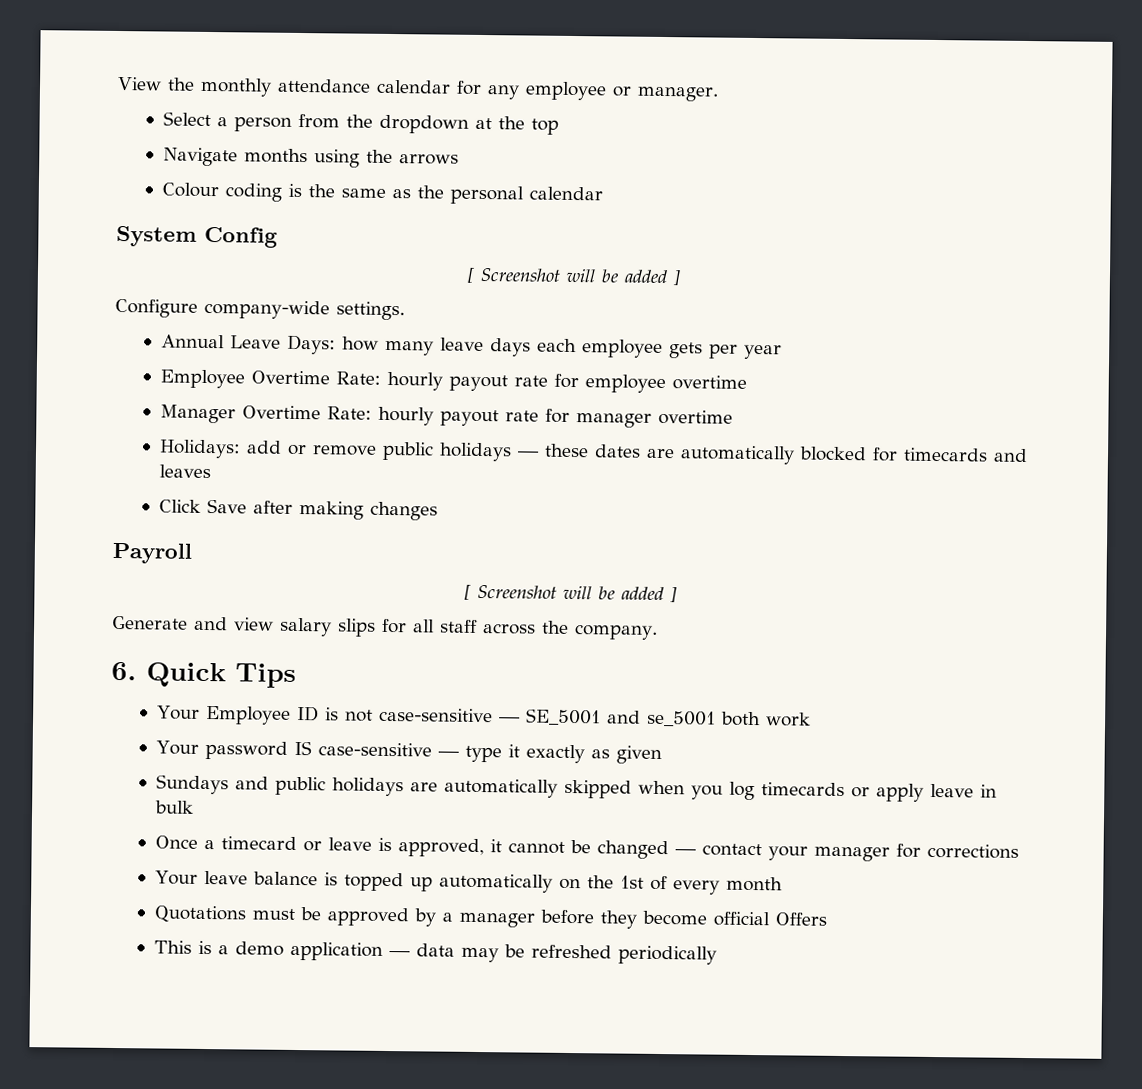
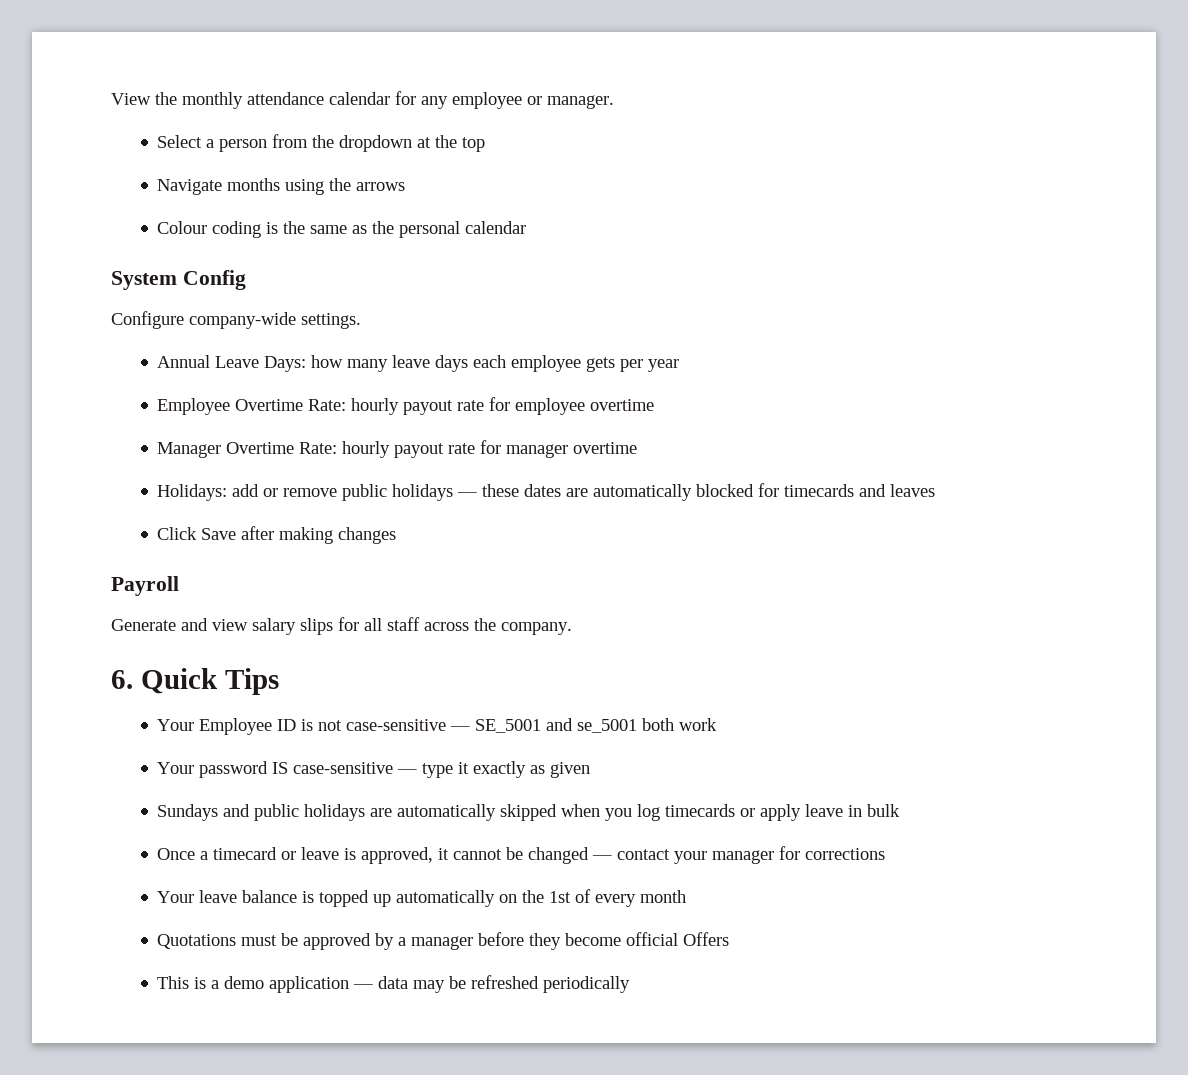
  System Config
- [ Screenshot will be added ]
  Payroll
- [ Screenshot will be added ]

